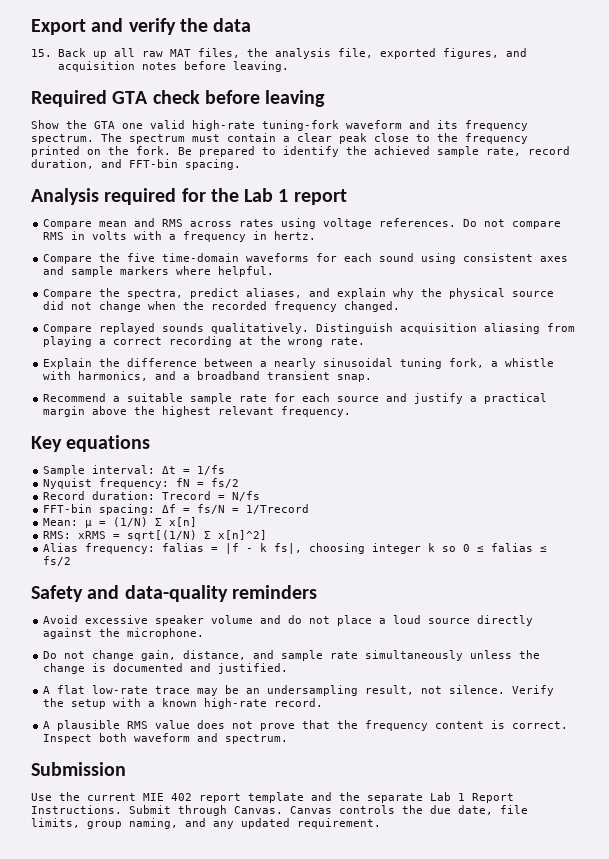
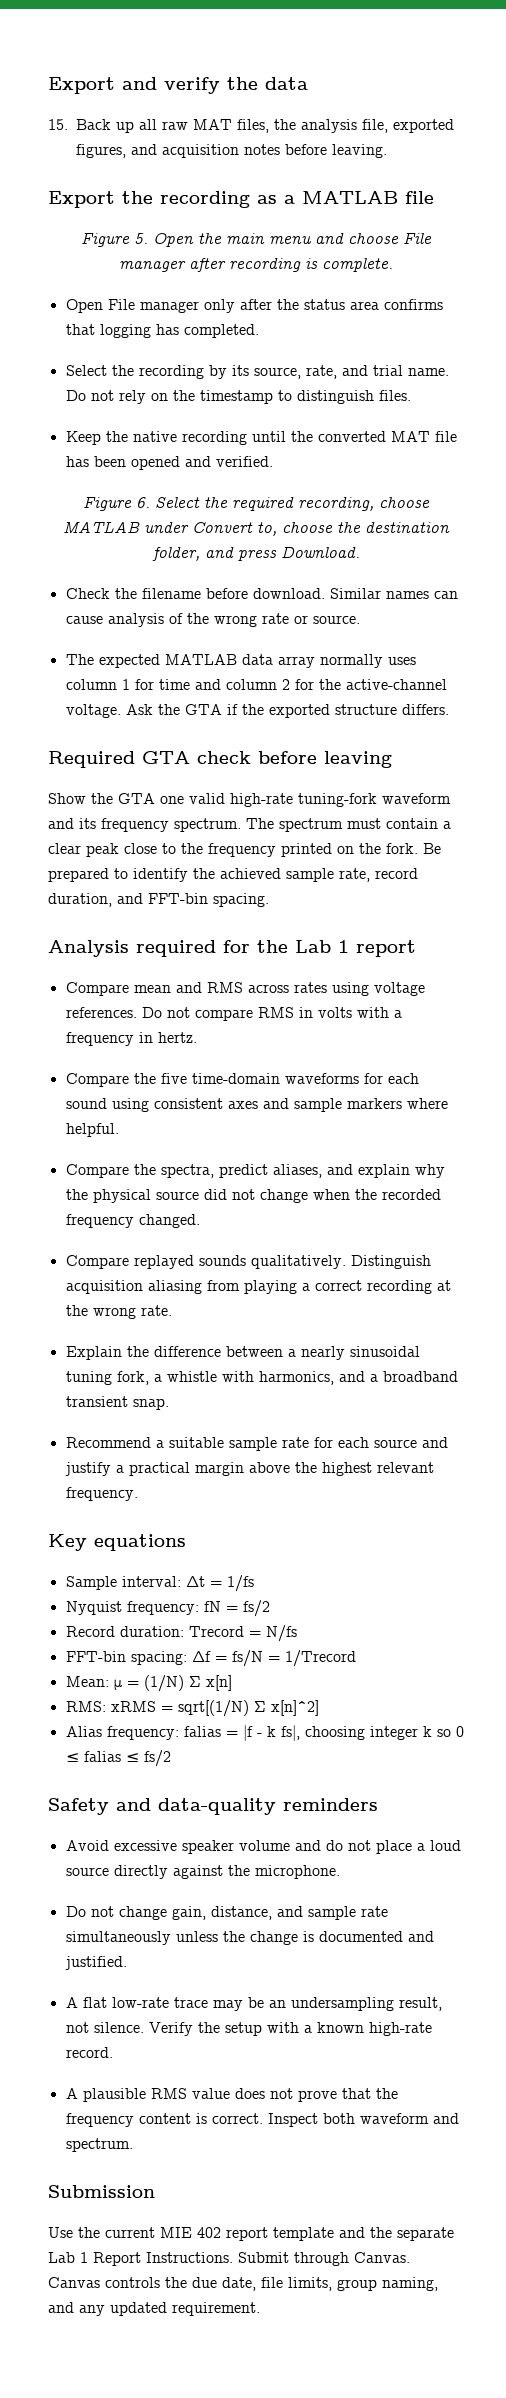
+ Export the recording as a MATLAB file
+ Figure 5. Open the main menu and choose File manager after recording is complete.
+ Open File manager only after the status area confirms that logging has completed.
+ Select the recording by its source, rate, and trial name. Do not rely on the timestamp to distinguish files.
+ Keep the native recording until the converted MAT file has been opened and verified.
+ Figure 6. Select the required recording, choose MATLAB under Convert to, choose the destination folder, and press Download.
+ Check the filename before download. Similar names can cause analysis of the wrong rate or source.
+ The expected MATLAB data array normally uses column 1 for time and column 2 for the active-channel voltage. Ask the GTA if the exported structure differs.

